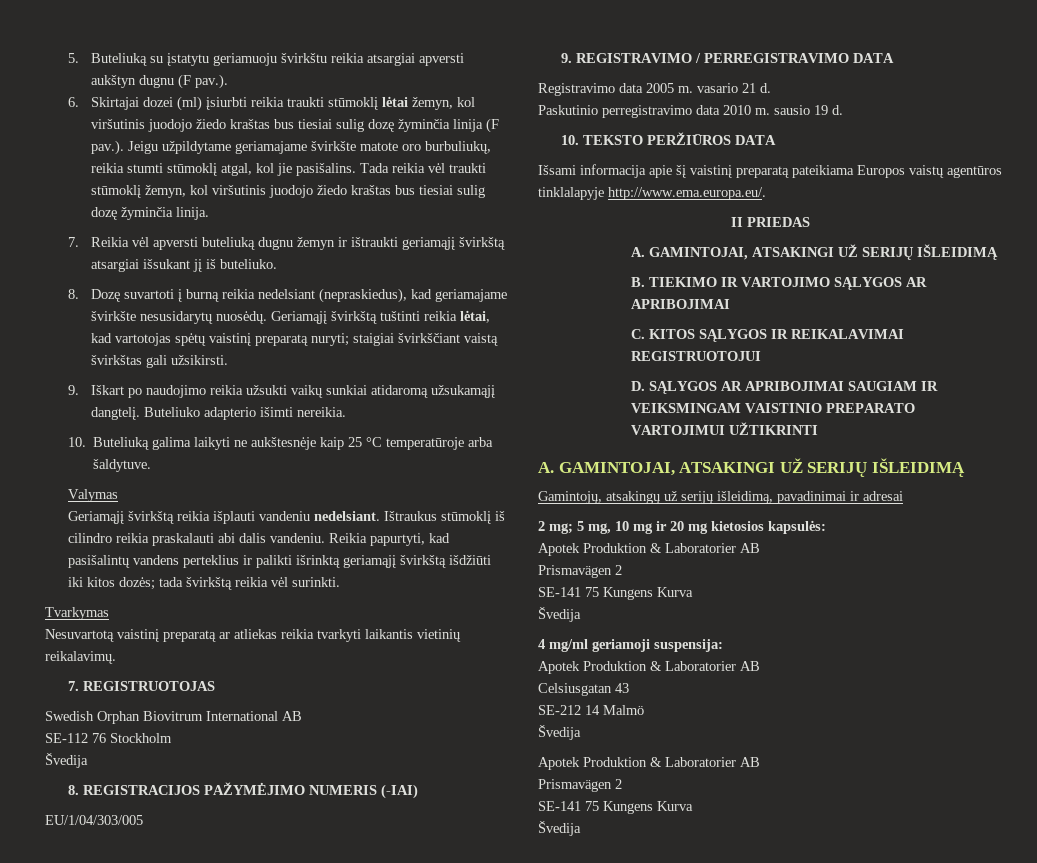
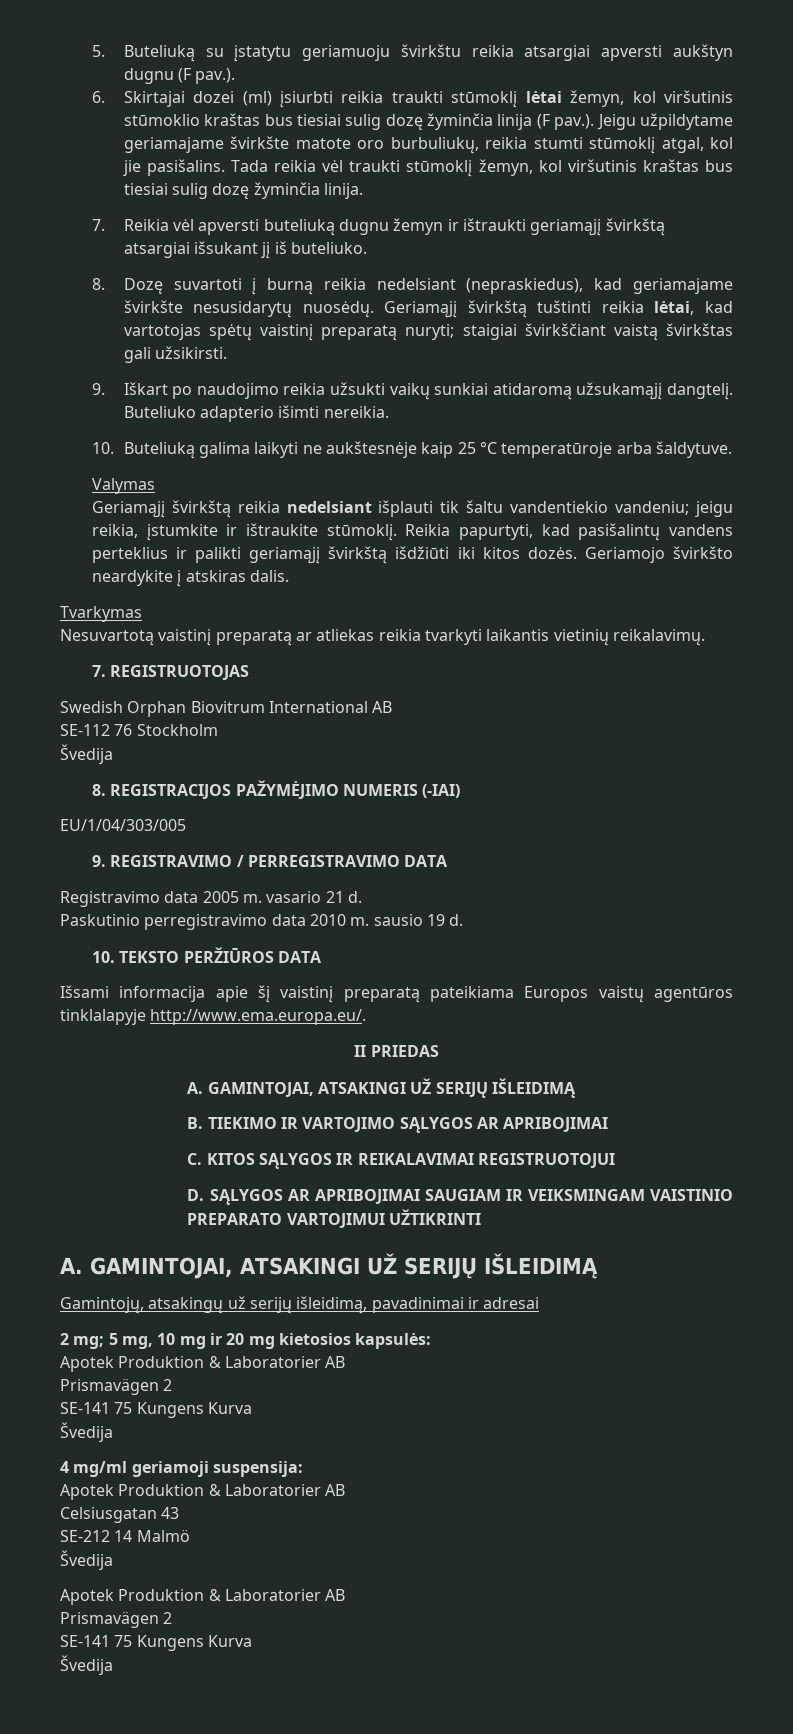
- 6. Skirtajai dozei (ml) įsiurbti reikia traukti stūmoklį lėtai žemyn, kol viršutinis juodojo žiedo kraštas bus tiesiai sulig dozę žyminčia linija (F pav.). Jeigu užpildytame geriamajame švirkšte matote oro burbuliukų, reikia stumti stūmoklį atgal, kol jie pasišalins.
+ 6. Skirtajai dozei (ml) įsiurbti reikia traukti stūmoklį lėtai žemyn, kol viršutinis stūmoklio kraštas bus tiesiai sulig dozę žyminčia linija (F pav.). Jeigu užpildytame geriamajame švirkšte matote oro burbuliukų, reikia stumti stūmoklį atgal, kol jie pasišalins.
- Tada reikia vėl traukti stūmoklį žemyn, kol viršutinis juodojo žiedo kraštas bus tiesiai sulig dozę žyminčia linija.
+ Tada reikia vėl traukti stūmoklį žemyn, kol viršutinis kraštas bus tiesiai sulig dozę žyminčia linija.
- Geriamąjį švirkštą reikia išplauti vandeniu nedelsiant. Ištraukus stūmoklį iš cilindro reikia praskalauti abi dalis vandeniu.
+ Geriamąjį švirkštą reikia nedelsiant išplauti tik šaltu vandentiekio vandeniu; jeigu reikia, įstumkite ir ištraukite stūmoklį.
- Reikia papurtyti, kad pasišalintų vandens perteklius ir palikti išrinktą geriamąjį švirkštą išdžiūti iki kitos dozės; tada švirkštą reikia vėl surinkti.
+ Reikia papurtyti, kad pasišalintų vandens perteklius ir palikti geriamąjį švirkštą išdžiūti iki kitos dozės. Geriamojo švirkšto neardykite į atskiras dalis.

